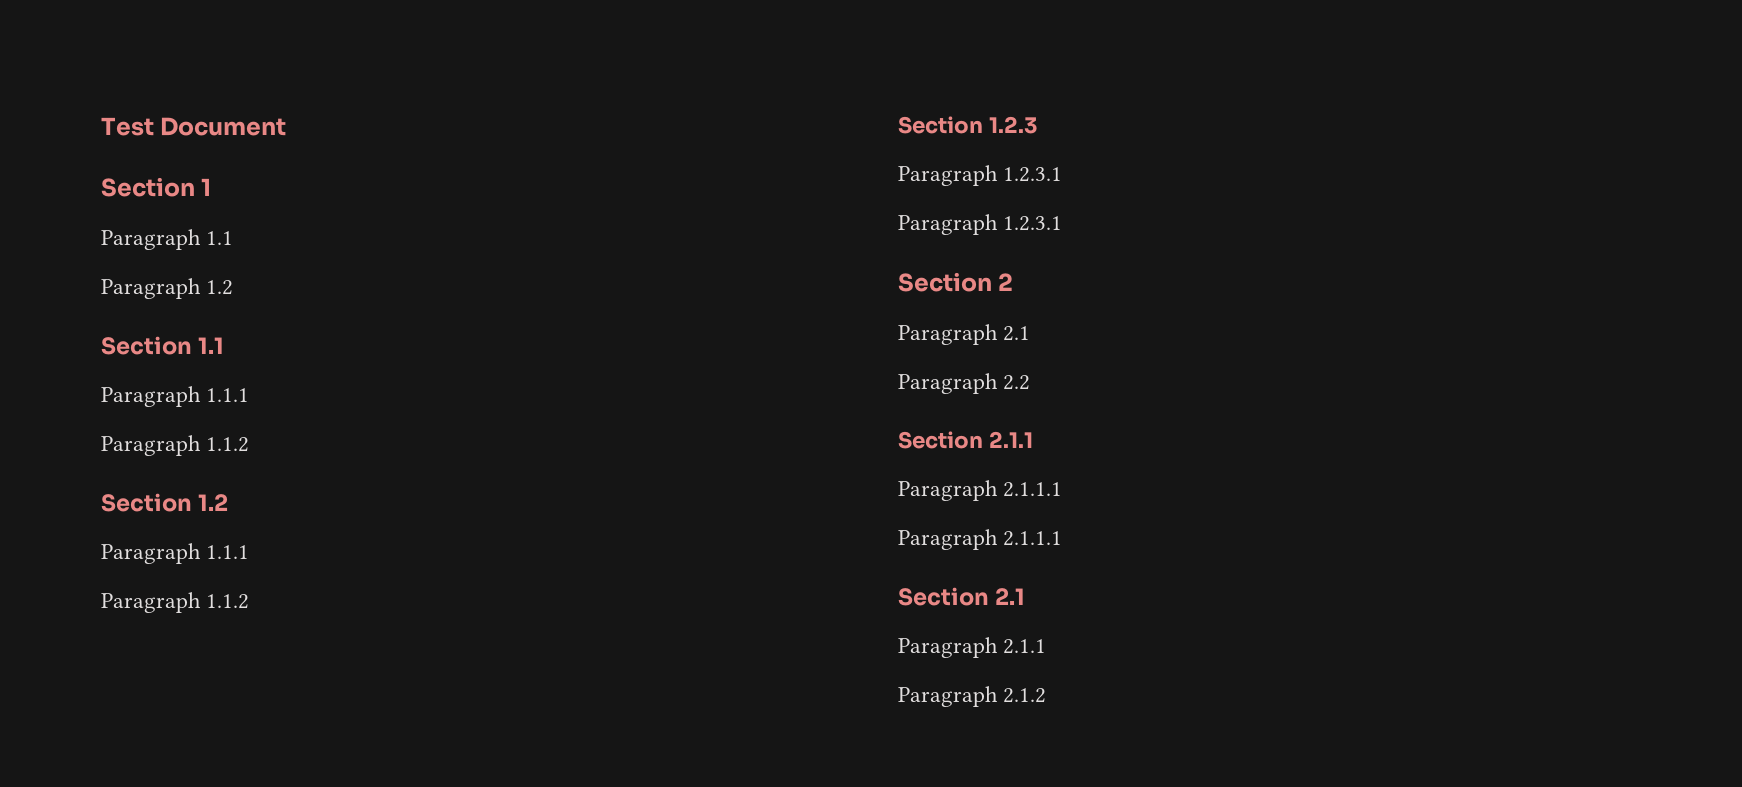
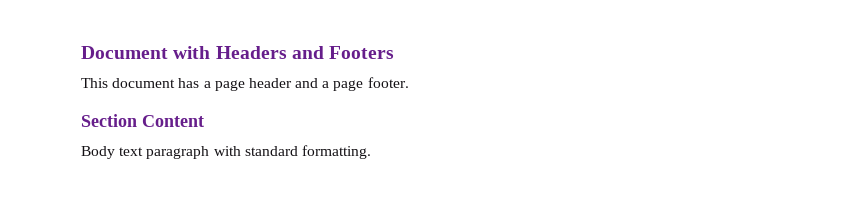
- Test Document
- Section 1
- Paragraph 1.1
- Paragraph 1.2
- Section 1.1
- Paragraph 1.1.1
- Paragraph 1.1.2
- Section 1.2
- Paragraph 1.1.1
- Paragraph 1.1.2
- Section 1.2.3
- Paragraph 1.2.3.1
- Paragraph 1.2.3.1
- Section 2
- Paragraph 2.1
- Paragraph 2.2
- Section 2.1.1
- Paragraph 2.1.1.1
- Paragraph 2.1.1.1
- Section 2.1
- Paragraph 2.1.1
- Paragraph 2.1.2
+ Document with Headers and Footers
+ This document has a page header and a page footer.
+ Section Content
+ Body text paragraph with standard formatting.

